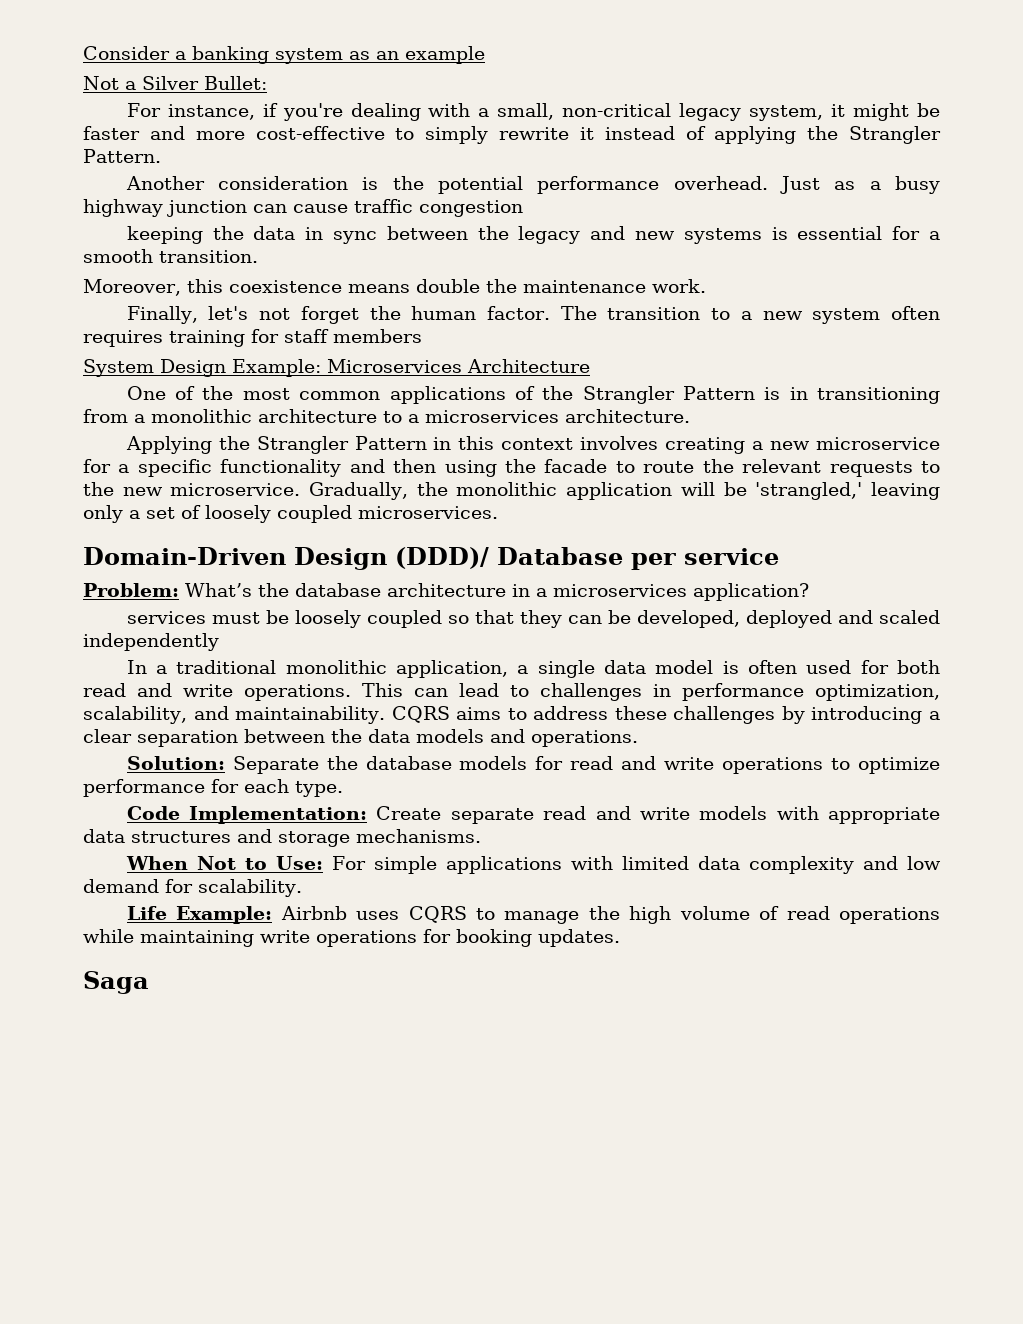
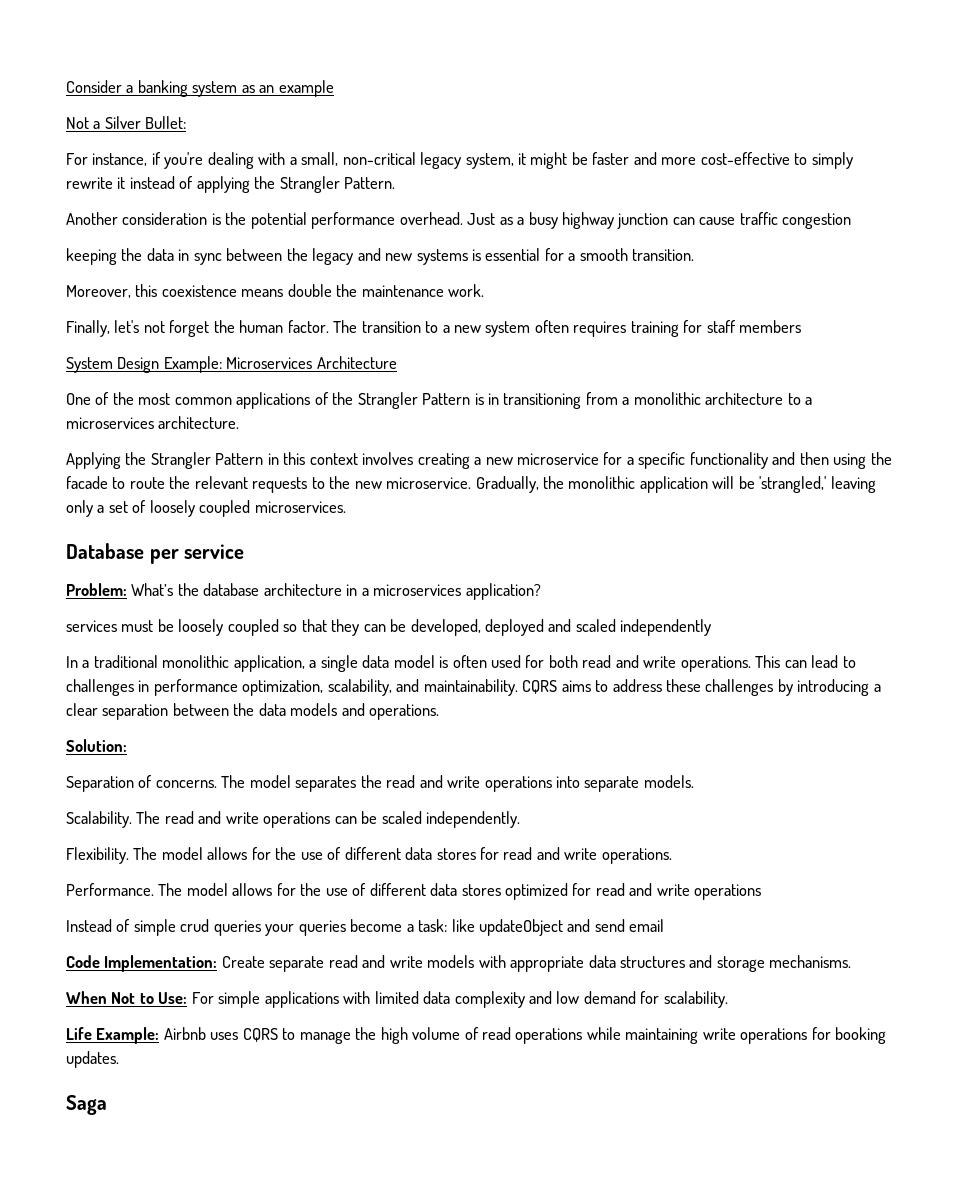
- Domain-Driven Design (DDD)/ Database per service
+ Database per service
- Solution: Separate the database models for read and write operations to optimize performance for each type.
+ Solution:
+ Separation of concerns. The model separates the read and write operations into separate models.
+ Scalability. The read and write operations can be scaled independently.
+ Flexibility. The model allows for the use of different data stores for read and write operations.
+ Performance. The model allows for the use of different data stores optimized for read and write operations
+ Instead of simple crud queries your queries become a task: like updateObject and send email

